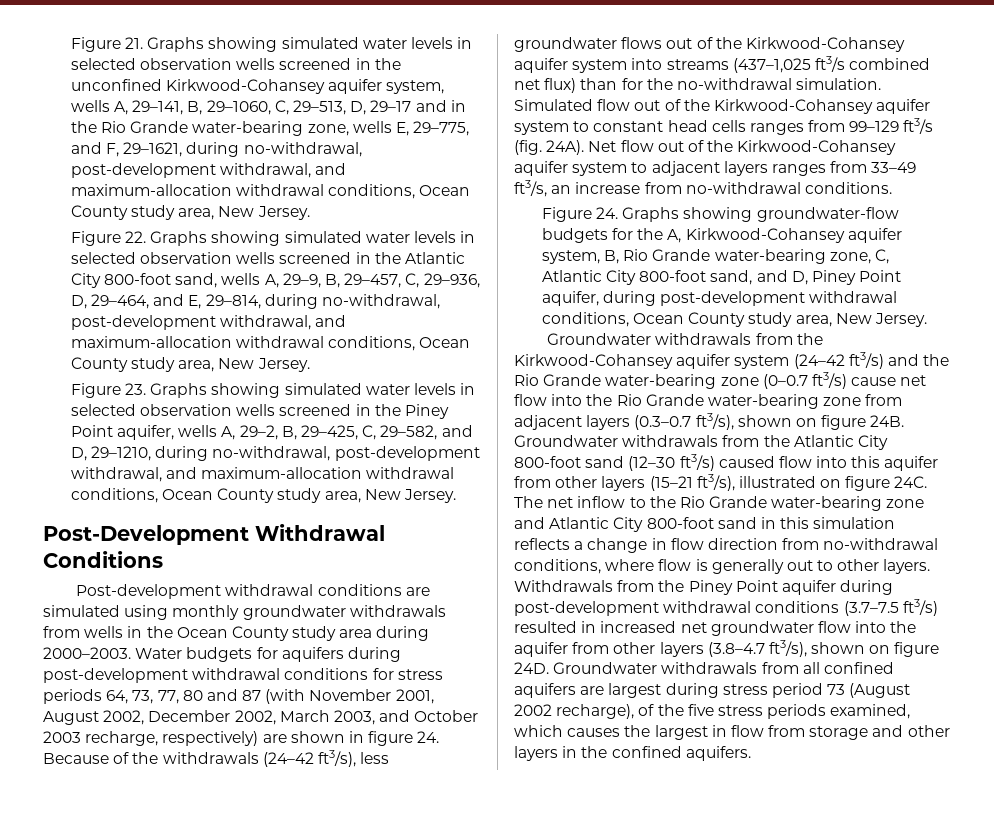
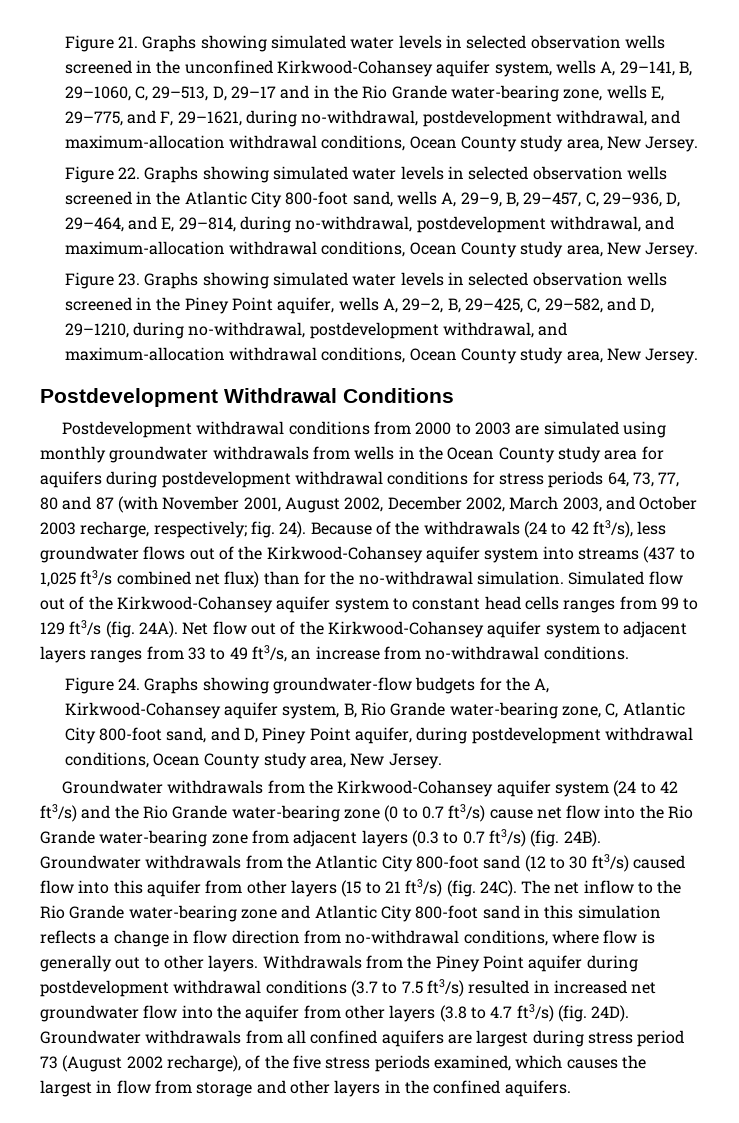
- Figure 21. Graphs showing simulated water levels in selected observation wells screened in the unconfined Kirkwood-Cohansey aquifer system, wells A, 29–141, B, 29–1060, C, 29–513, D, 29–17 and in the Rio Grande water-bearing zone, wells E, 29–775, and F, 29–1621, during no-withdrawal, post-development withdrawal, and maximum-allocation withdrawal conditions, Ocean County study area, New Jersey.
+ Figure 21. Graphs showing simulated water levels in selected observation wells screened in the unconfined Kirkwood-Cohansey aquifer system, wells A, 29–141, B, 29–1060, C, 29–513, D, 29–17 and in the Rio Grande water-bearing zone, wells E, 29–775, and F, 29–1621, during no-withdrawal, postdevelopment withdrawal, and maximum-allocation withdrawal conditions, Ocean County study area, New Jersey.
- Figure 22. Graphs showing simulated water levels in selected observation wells screened in the Atlantic City 800-foot sand, wells A, 29–9, B, 29–457, C, 29–936, D, 29–464, and E, 29–814, during no-withdrawal, post-development withdrawal, and maximum-allocation withdrawal conditions, Ocean County study area, New Jersey.
+ Figure 22. Graphs showing simulated water levels in selected observation wells screened in the Atlantic City 800-foot sand, wells A, 29–9, B, 29–457, C, 29–936, D, 29–464, and E, 29–814, during no-withdrawal, postdevelopment withdrawal, and maximum-allocation withdrawal conditions, Ocean County study area, New Jersey.
- Figure 23. Graphs showing simulated water levels in selected observation wells screened in the Piney Point aquifer, wells A, 29–2, B, 29–425, C, 29–582, and D, 29–1210, during no-withdrawal, post-development withdrawal, and maximum-allocation withdrawal conditions, Ocean County study area, New Jersey.
+ Figure 23. Graphs showing simulated water levels in selected observation wells screened in the Piney Point aquifer, wells A, 29–2, B, 29–425, C, 29–582, and D, 29–1210, during no-withdrawal, postdevelopment withdrawal, and maximum-allocation withdrawal conditions, Ocean County study area, New Jersey.
- Post-Development Withdrawal Conditions
+ Postdevelopment Withdrawal Conditions
- Post-development withdrawal conditions are simulated using monthly groundwater withdrawals from wells in the Ocean County study area during 2000–2003. Water budgets for aquifers during post-development withdrawal conditions for stress periods 64, 73, 77, 80 and 87 (with November 2001, August 2002, December 2002, March 2003, and October 2003 recharge, respectively) are shown in figure 24. Because of the withdrawals (24–42 ft3/s), less groundwater flows out of the Kirkwood-Cohansey aquifer system into streams (437–1,025 ft3/s combined net flux) than for the no-withdrawal simulation.
+ Postdevelopment withdrawal conditions from 2000 to 2003 are simulated using monthly groundwater withdrawals from wells in the Ocean County study area for aquifers during postdevelopment withdrawal conditions for stress periods 64, 73, 77, 80 and 87 (with November 2001, August 2002, December 2002, March 2003, and October 2003 recharge, respectively; fig. 24). Because of the withdrawals (24 to 42 ft3/s), less groundwater flows out of the Kirkwood-Cohansey aquifer system into streams (437 to 1,025 ft3/s combined net flux) than for the no-withdrawal simulation.
- Simulated flow out of the Kirkwood-Cohansey aquifer system to constant head cells ranges from 99–129 ft3/s (fig. 24A).
+ Simulated flow out of the Kirkwood-Cohansey aquifer system to constant head cells ranges from 99 to 129 ft3/s (fig. 24A).
- Net flow out of the Kirkwood-Cohansey aquifer system to adjacent layers ranges from 33–49 ft3/s, an increase from no-withdrawal conditions.
+ Net flow out of the Kirkwood-Cohansey aquifer system to adjacent layers ranges from 33 to 49 ft3/s, an increase from no-withdrawal conditions.
- Figure 24. Graphs showing groundwater-flow budgets for the A, Kirkwood-Cohansey aquifer system, B, Rio Grande water-bearing zone, C, Atlantic City 800-foot sand, and D, Piney Point aquifer, during post-development withdrawal conditions, Ocean County study area, New Jersey.
+ Figure 24. Graphs showing groundwater-flow budgets for the A, Kirkwood-Cohansey aquifer system, B, Rio Grande water-bearing zone, C, Atlantic City 800-foot sand, and D, Piney Point aquifer, during postdevelopment withdrawal conditions, Ocean County study area, New Jersey.
- Groundwater withdrawals from the Kirkwood-Cohansey aquifer system (24–42 ft3/s) and the Rio Grande water-bearing zone (0–0.7 ft3/s) cause net flow into the Rio Grande water-bearing zone from adjacent layers (0.3–0.7 ft3/s), shown on figure 24B.
+ Groundwater withdrawals from the Kirkwood-Cohansey aquifer system (24 to 42 ft3/s) and the Rio Grande water-bearing zone (0 to 0.7 ft3/s) cause net flow into the Rio Grande water-bearing zone from adjacent layers (0.3 to 0.7 ft3/s) (fig. 24B).
- Groundwater withdrawals from the Atlantic City 800-foot sand (12–30 ft3/s) caused flow into this aquifer from other layers (15–21 ft3/s), illustrated on figure 24C.
+ Groundwater withdrawals from the Atlantic City 800-foot sand (12 to 30 ft3/s) caused flow into this aquifer from other layers (15 to 21 ft3/s) (fig. 24C).
- Withdrawals from the Piney Point aquifer during post-development withdrawal conditions (3.7–7.5 ft3/s) resulted in increased net groundwater flow into the aquifer from other layers (3.8–4.7 ft3/s), shown on figure 24D.
+ Withdrawals from the Piney Point aquifer during postdevelopment withdrawal conditions (3.7 to 7.5 ft3/s) resulted in increased net groundwater flow into the aquifer from other layers (3.8 to 4.7 ft3/s) (fig. 24D).

